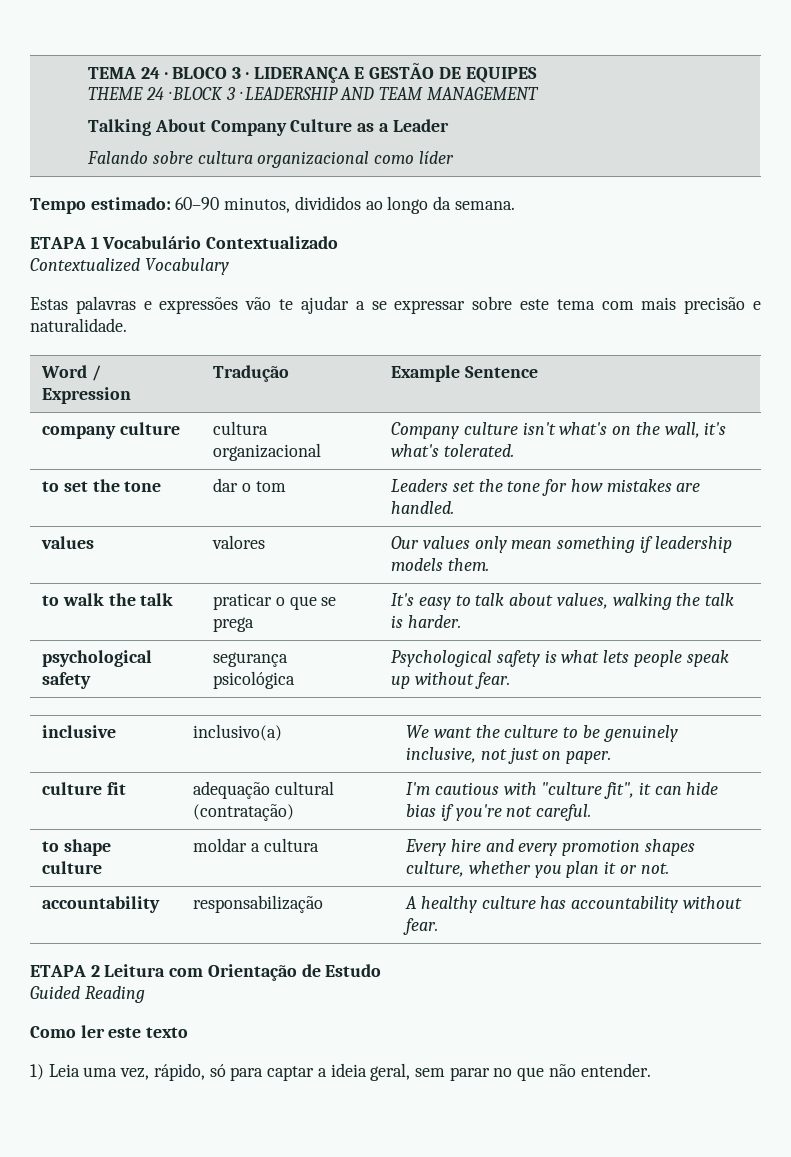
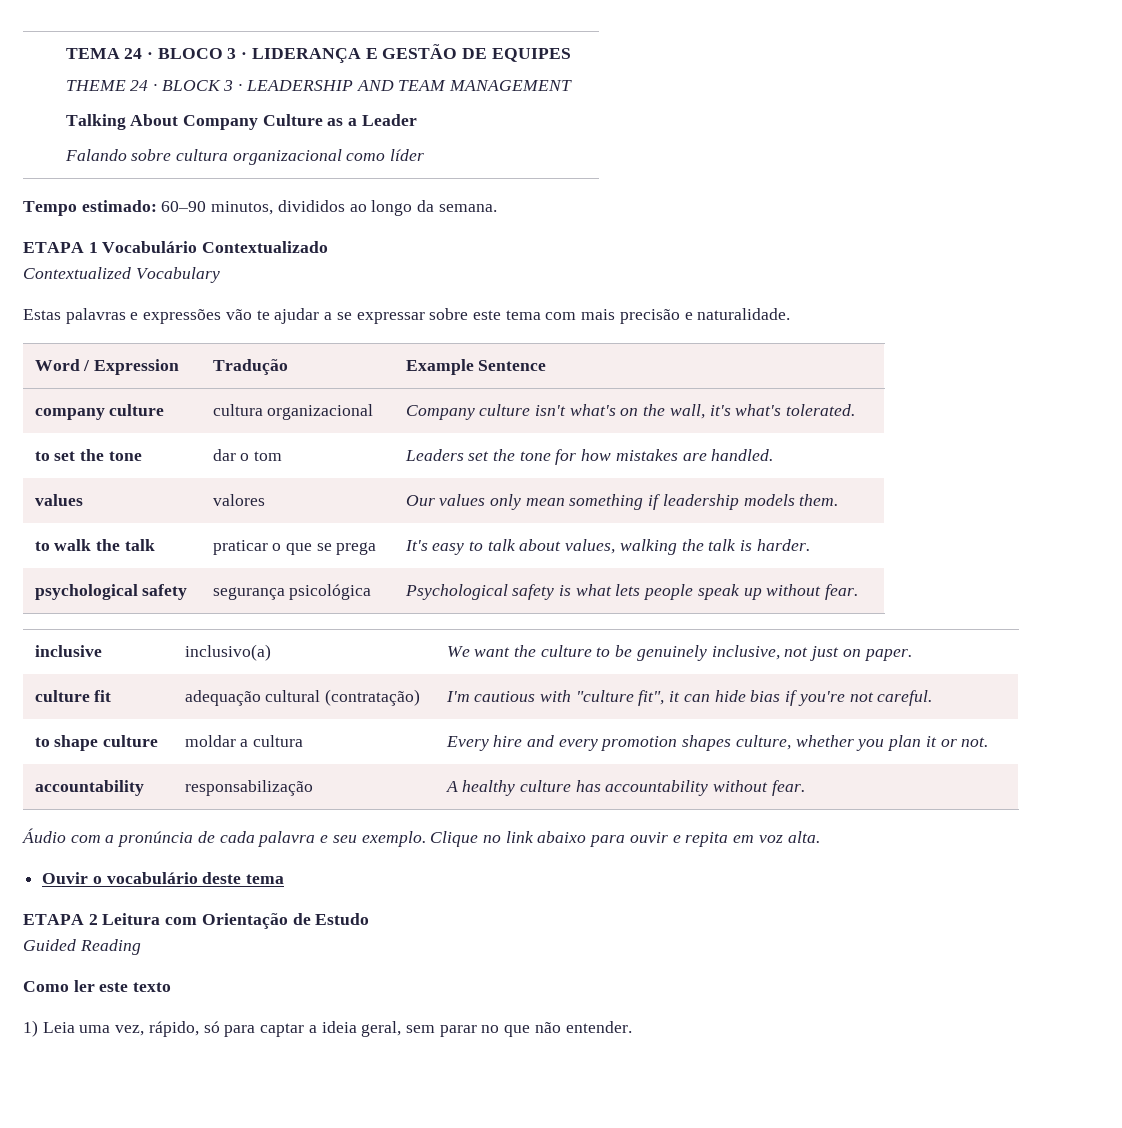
+ Áudio com a pronúncia de cada palavra e seu exemplo. Clique no link abaixo para ouvir e repita em voz alta.
+ Ouvir o vocabulário deste tema

